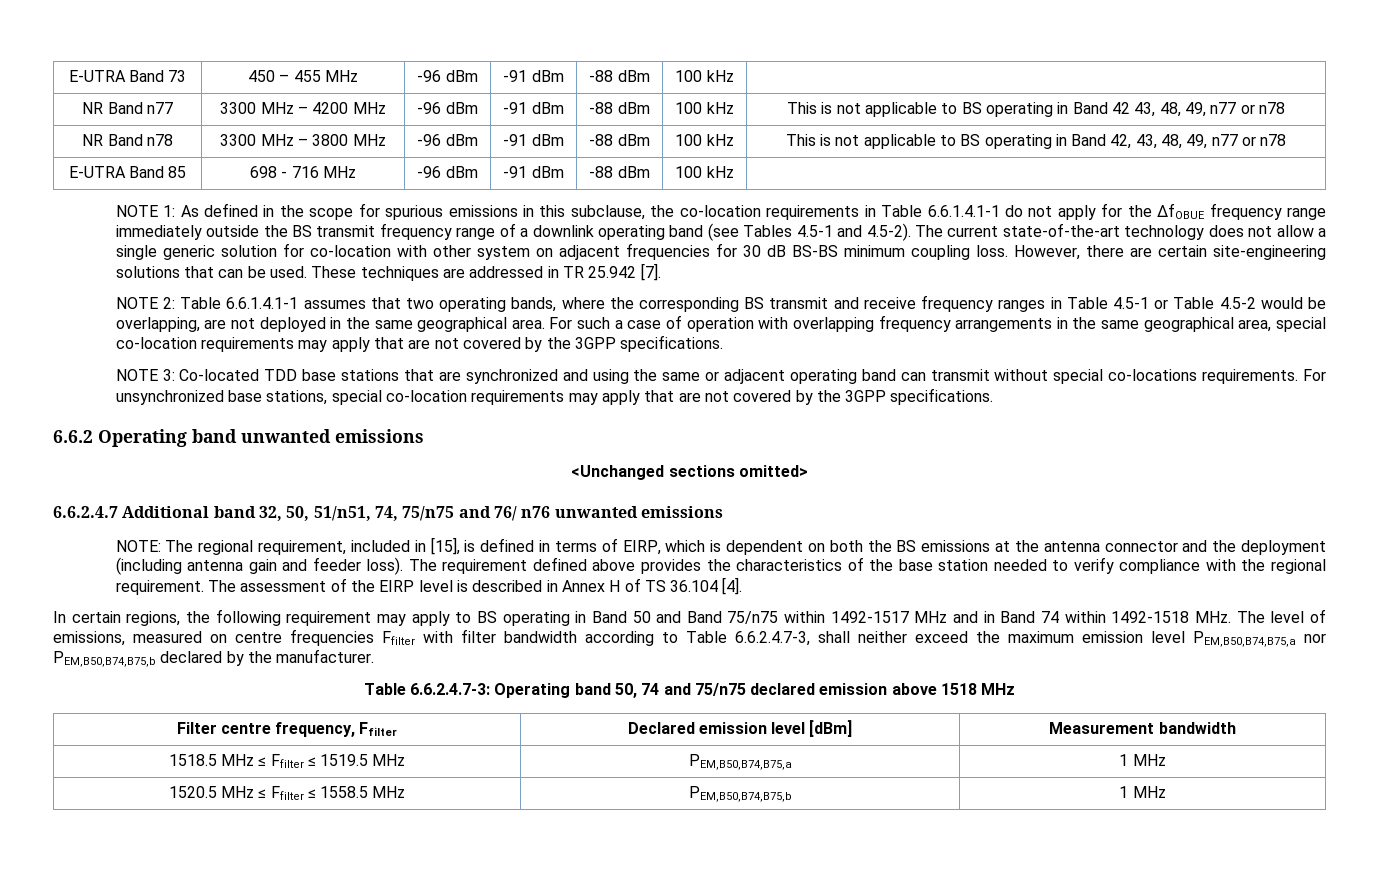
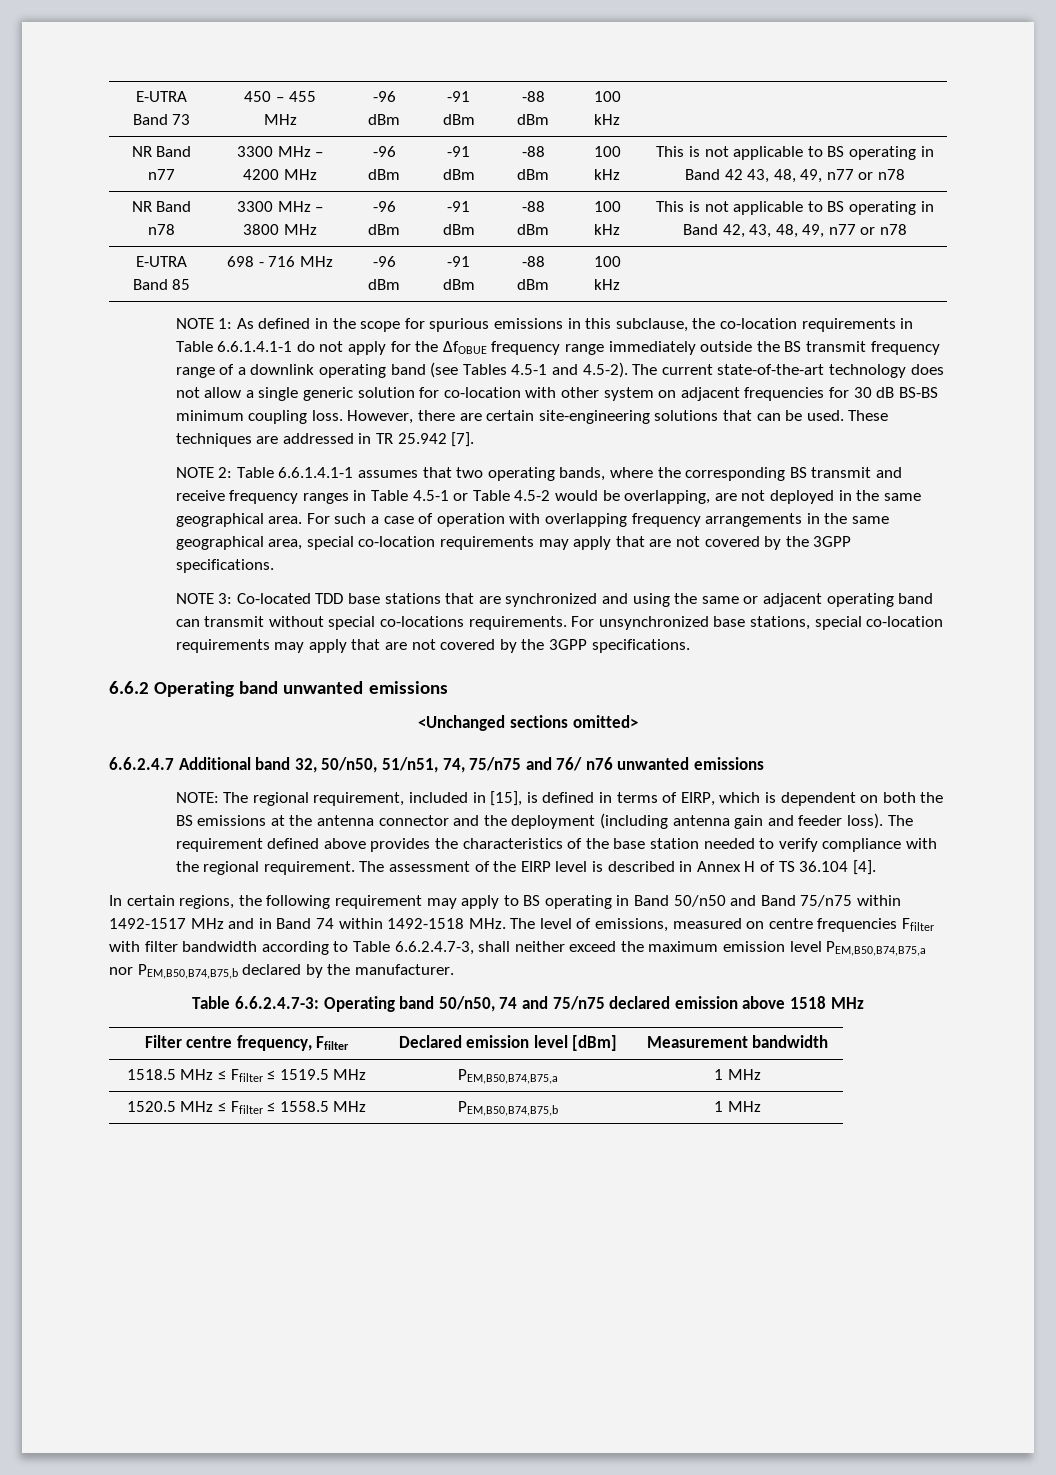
- 6.6.2.4.7 Additional band 32, 50, 51/n51, 74, 75/n75 and 76/ n76 unwanted emissions
+ 6.6.2.4.7 Additional band 32, 50/n50, 51/n51, 74, 75/n75 and 76/ n76 unwanted emissions
- In certain regions, the following requirement may apply to BS operating in Band 50 and Band 75/n75 within 1492-1517 MHz and in Band 74 within 1492-1518 MHz. The level of emissions, measured on centre frequencies Ffilter with filter bandwidth according to Table 6.6.2.4.7-3, shall neither exceed the maximum emission level PEM,B50,B74,B75,a nor PEM,B50,B74,B75,b declared by the manufacturer.
+ In certain regions, the following requirement may apply to BS operating in Band 50/n50 and Band 75/n75 within 1492-1517 MHz and in Band 74 within 1492-1518 MHz. The level of emissions, measured on centre frequencies Ffilter with filter bandwidth according to Table 6.6.2.4.7-3, shall neither exceed the maximum emission level PEM,B50,B74,B75,a nor PEM,B50,B74,B75,b declared by the manufacturer.
- Table 6.6.2.4.7-3: Operating band 50, 74 and 75/n75 declared emission above 1518 MHz
+ Table 6.6.2.4.7-3: Operating band 50/n50, 74 and 75/n75 declared emission above 1518 MHz

